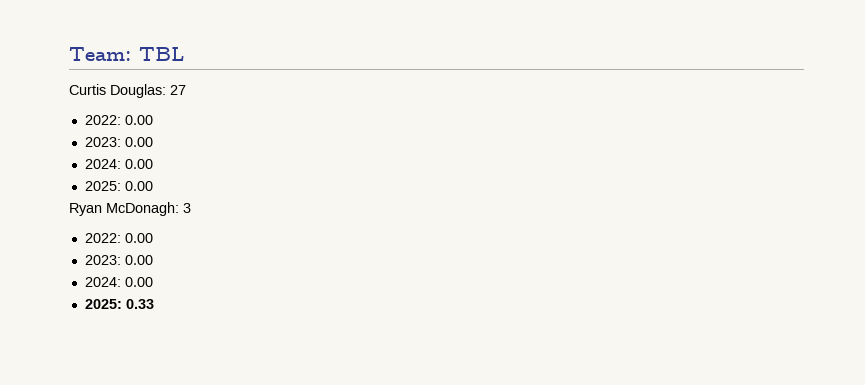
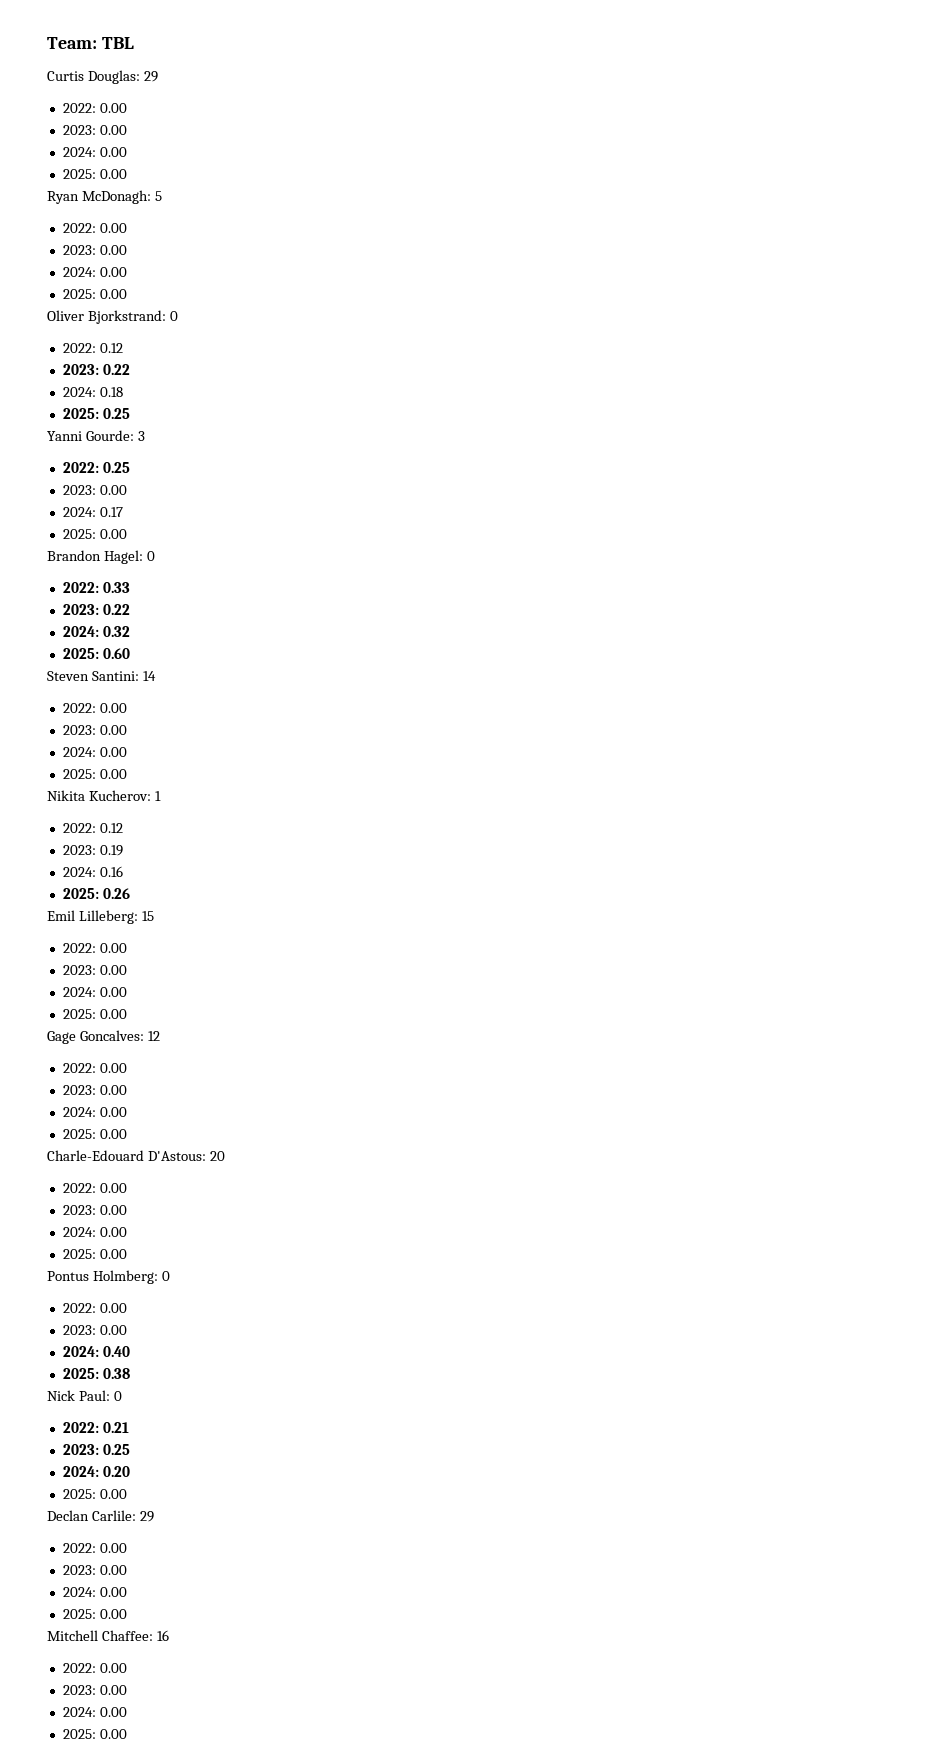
- Curtis Douglas: 27
+ Curtis Douglas: 29
- Ryan McDonagh: 3
+ Ryan McDonagh: 5
  2022: 0.00
  2023: 0.00
  2024: 0.00
- 2025: 0.33
+ 2025: 0.00
+ Oliver Bjorkstrand: 0
+ 2022: 0.12
+ 2023: 0.22
+ 2024: 0.18
+ 2025: 0.25
+ Yanni Gourde: 3
+ 2022: 0.25
+ 2023: 0.00
+ 2024: 0.17
+ 2025: 0.00
+ Brandon Hagel: 0
+ 2022: 0.33
+ 2023: 0.22
+ 2024: 0.32
+ 2025: 0.60
+ Steven Santini: 14
+ 2022: 0.00
+ 2023: 0.00
+ 2024: 0.00
+ 2025: 0.00
+ Nikita Kucherov: 1
+ 2022: 0.12
+ 2023: 0.19
+ 2024: 0.16
+ 2025: 0.26
+ Emil Lilleberg: 15
+ 2022: 0.00
+ 2023: 0.00
+ 2024: 0.00
+ 2025: 0.00
+ Gage Goncalves: 12
+ 2022: 0.00
+ 2023: 0.00
+ 2024: 0.00
+ 2025: 0.00
+ Charle-Edouard D'Astous: 20
+ 2022: 0.00
+ 2023: 0.00
+ 2024: 0.00
+ 2025: 0.00
+ Pontus Holmberg: 0
+ 2022: 0.00
+ 2023: 0.00
+ 2024: 0.40
+ 2025: 0.38
+ Nick Paul: 0
+ 2022: 0.21
+ 2023: 0.25
+ 2024: 0.20
+ 2025: 0.00
+ Declan Carlile: 29
+ 2022: 0.00
+ 2023: 0.00
+ 2024: 0.00
+ 2025: 0.00
+ Mitchell Chaffee: 16
+ 2022: 0.00
+ 2023: 0.00
+ 2024: 0.00
+ 2025: 0.00

